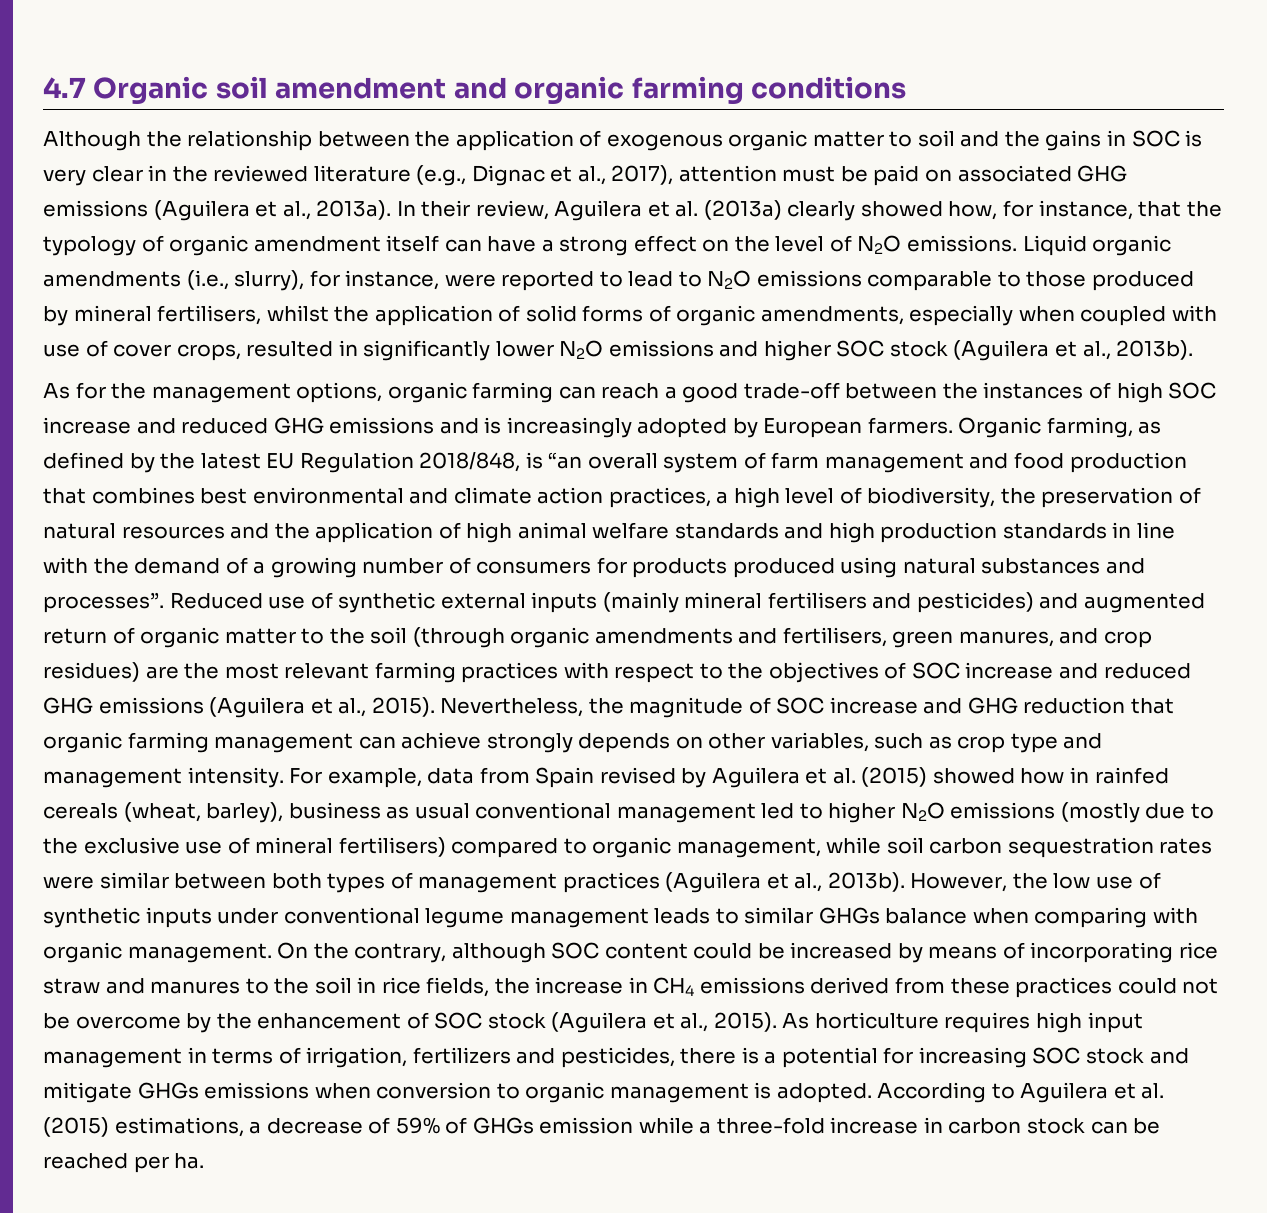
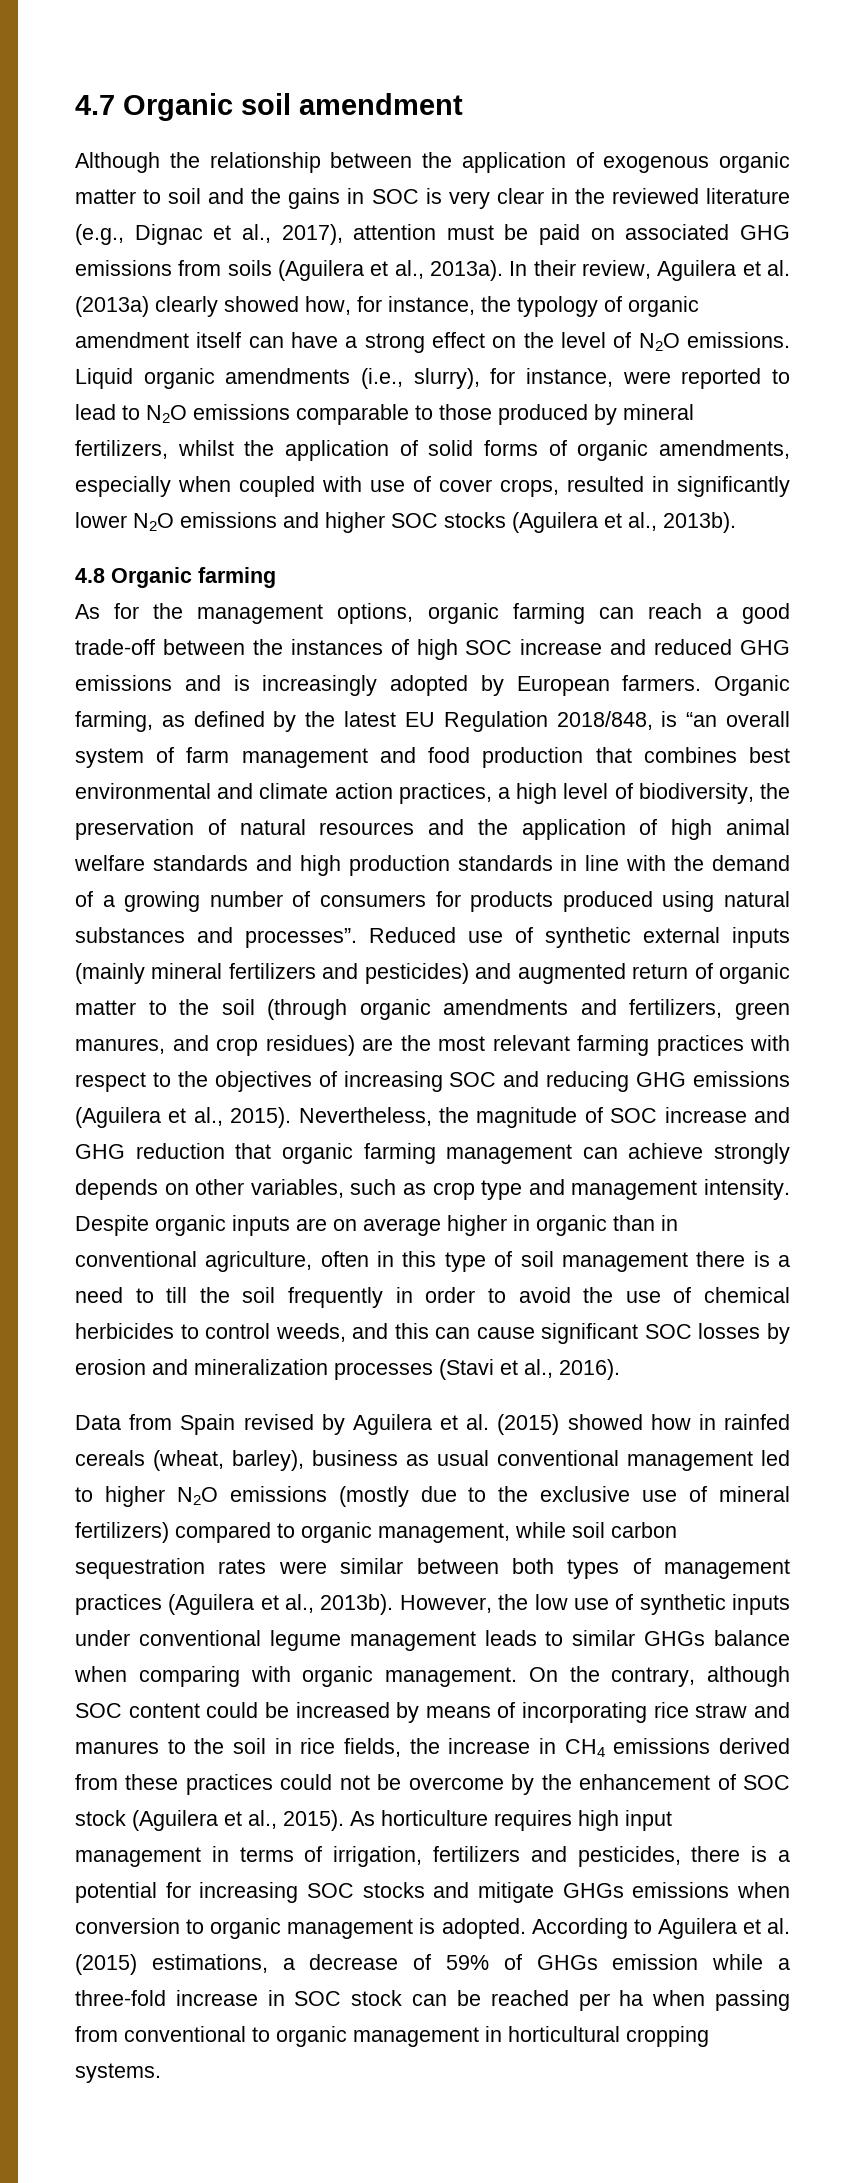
- 4.7 Organic soil amendment and organic farming conditions
+ 4.7 Organic soil amendment
- Although the relationship between the application of exogenous organic matter to soil and the gains in SOC is very clear in the reviewed literature (e.g., Dignac et al., 2017), attention must be paid on associated GHG emissions (Aguilera et al., 2013a).
+ Although the relationship between the application of exogenous organic matter to soil and the gains in SOC is very clear in the reviewed literature (e.g., Dignac et al., 2017), attention must be paid on associated GHG emissions from soils (Aguilera et al., 2013a).
- In their review, Aguilera et al. (2013a) clearly showed how, for instance, that the typology of organic amendment itself can have a strong effect on the level of N2O emissions.
+ In their review, Aguilera et al. (2013a) clearly showed how, for instance, the typology of organic amendment itself can have a strong effect on the level of N2O emissions.
- Liquid organic amendments (i.e., slurry), for instance, were reported to lead to N2O emissions comparable to those produced by mineral fertilisers, whilst the application of solid forms of organic amendments, especially when coupled with use of cover crops, resulted in significantly lower N2O emissions and higher SOC stock (Aguilera et al., 2013b).
+ Liquid organic amendments (i.e., slurry), for instance, were reported to lead to N2O emissions comparable to those produced by mineral fertilizers, whilst the application of solid forms of organic amendments, especially when coupled with use of cover crops, resulted in significantly lower N2O emissions and higher SOC stocks (Aguilera et al., 2013b).
+ 4.8 Organic farming
- Reduced use of synthetic external inputs (mainly mineral fertilisers and pesticides) and augmented return of organic matter to the soil (through organic amendments and fertilisers, green manures, and crop residues) are the most relevant farming practices with respect to the objectives of SOC increase and reduced GHG emissions (Aguilera et al., 2015).
+ Reduced use of synthetic external inputs (mainly mineral fertilizers and pesticides) and augmented return of organic matter to the soil (through organic amendments and fertilizers, green manures, and crop residues) are the most relevant farming practices with respect to the objectives of increasing SOC and reducing GHG emissions (Aguilera et al., 2015).
- For example, data from Spain revised by Aguilera et al. (2015) showed how in rainfed cereals (wheat, barley), business as usual conventional management led to higher N2O emissions (mostly due to the exclusive use of mineral fertilisers) compared to organic management, while soil carbon sequestration rates were similar between both types of management practices (Aguilera et al., 2013b).
+ Despite organic inputs are on average higher in organic than in conventional agriculture, often in this type of soil management there is a need to till the soil frequently in order to avoid the use of chemical herbicides to control weeds, and this can cause significant SOC losses by erosion and mineralization processes (Stavi et al., 2016).
+ Data from Spain revised by Aguilera et al. (2015) showed how in rainfed cereals (wheat, barley), business as usual conventional management led to higher N2O emissions (mostly due to the exclusive use of mineral fertilizers) compared to organic management, while soil carbon sequestration rates were similar between both types of management practices (Aguilera et al., 2013b).
- As horticulture requires high input management in terms of irrigation, fertilizers and pesticides, there is a potential for increasing SOC stock and mitigate GHGs emissions when conversion to organic management is adopted.
+ As horticulture requires high input management in terms of irrigation, fertilizers and pesticides, there is a potential for increasing SOC stocks and mitigate GHGs emissions when conversion to organic management is adopted.
- According to Aguilera et al. (2015) estimations, a decrease of 59% of GHGs emission while a three-fold increase in carbon stock can be reached per ha.
+ According to Aguilera et al. (2015) estimations, a decrease of 59% of GHGs emission while a three-fold increase in SOC stock can be reached per ha when passing from conventional to organic management in horticultural cropping systems.

